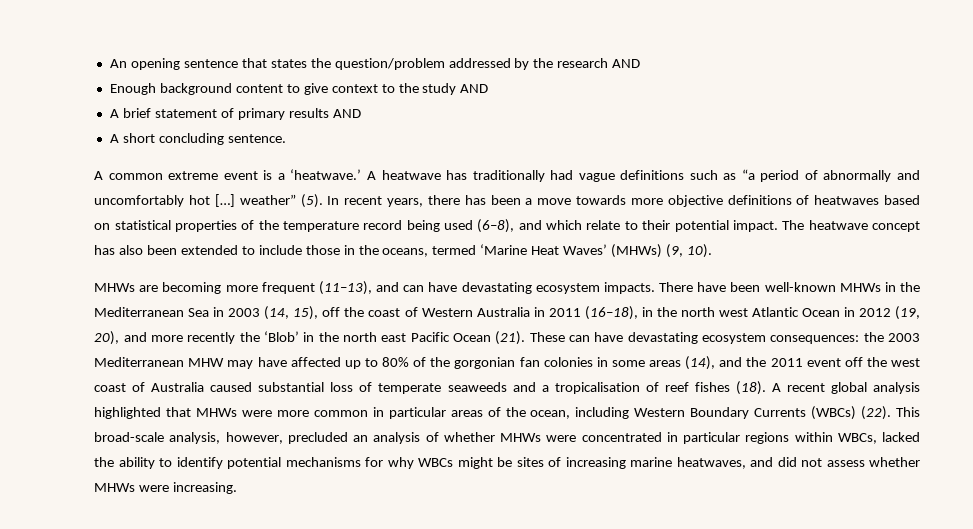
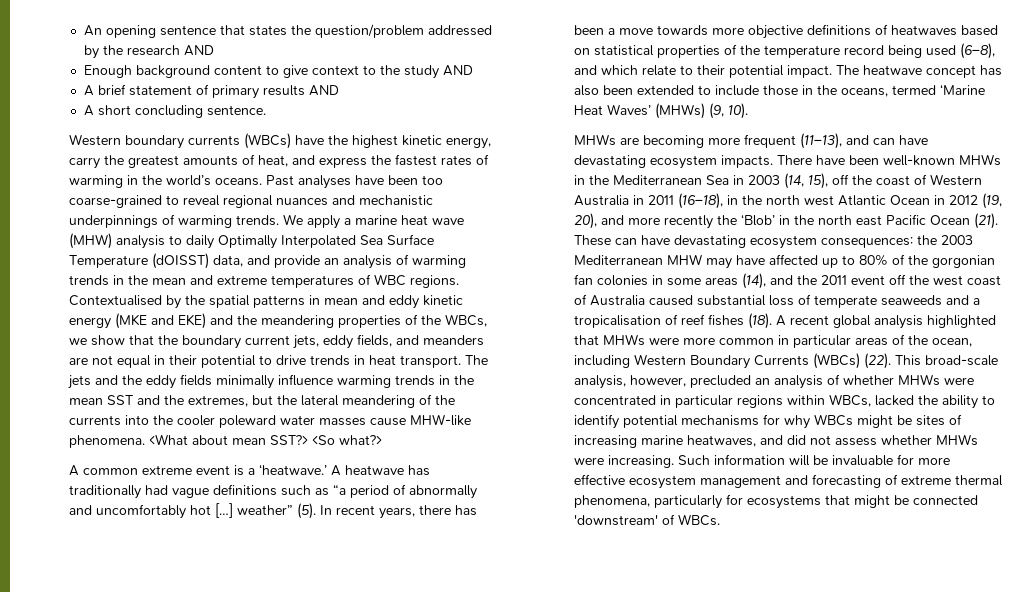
+ Western boundary currents (WBCs) have the highest kinetic energy, carry the greatest amounts of heat, and express the fastest rates of warming in the world’s oceans. Past analyses have been too coarse-grained to reveal regional nuances and mechanistic underpinnings of warming trends. We apply a marine heat wave (MHW) analysis to daily Optimally Interpolated Sea Surface Temperature (dOISST) data, and provide an analysis of warming trends in the mean and extreme temperatures of WBC regions. Contextualised by the spatial patterns in mean and eddy kinetic energy (MKE and EKE) and the meandering properties of the WBCs, we show that the boundary current jets, eddy fields, and meanders are not equal in their potential to drive trends in heat transport. The jets and the eddy fields minimally influence warming trends in the mean SST and the extremes, but the lateral meandering of the currents into the cooler poleward water masses cause MHW-like phenomena. <What about mean SST?> <So what?>
+ Such information will be invaluable for more effective ecosystem management and forecasting of extreme thermal phenomena, particularly for ecosystems that might be connected 'downstream' of WBCs.

